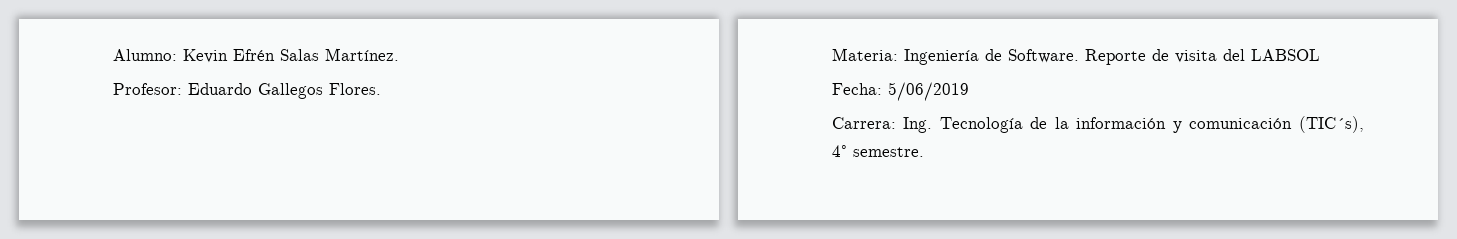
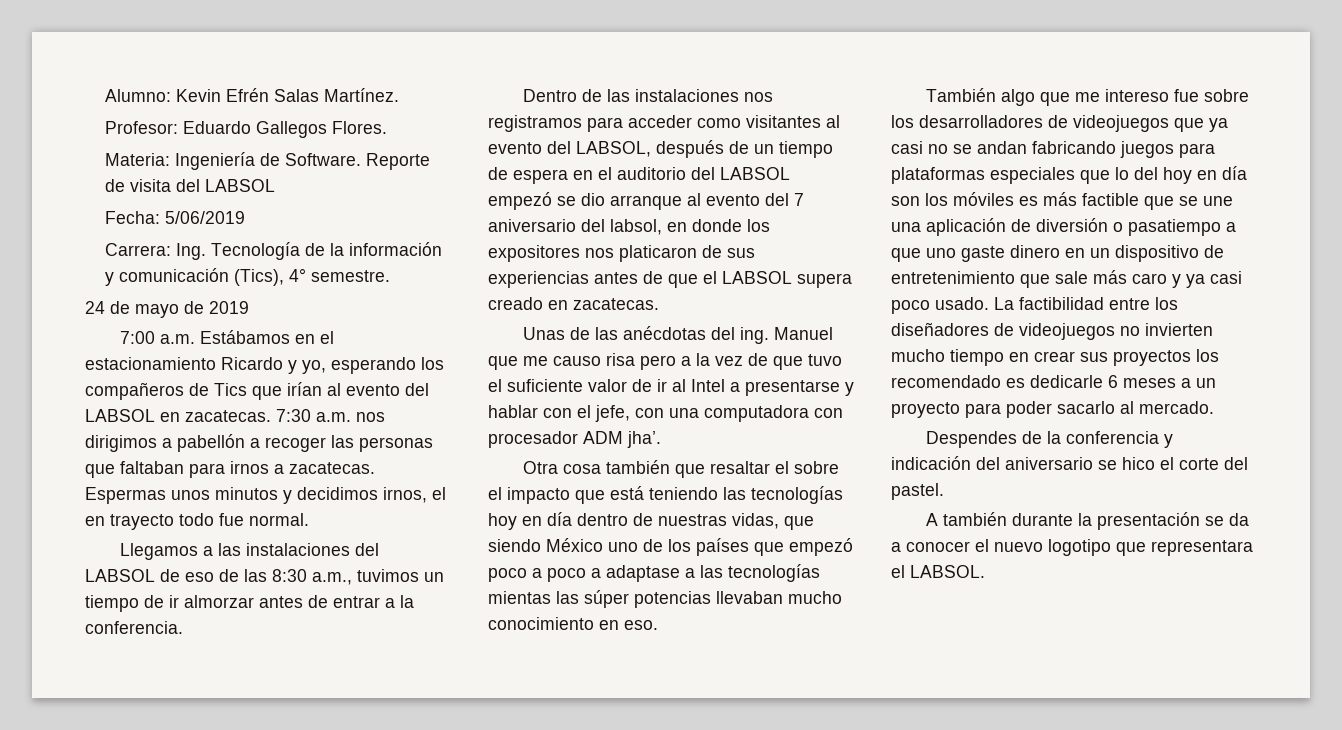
- Carrera: Ing. Tecnología de la información y comunicación (TIC´s), 4° semestre.
+ Carrera: Ing. Tecnología de la información y comunicación (Tics), 4° semestre.
+ 24 de mayo de 2019
+ 7:00 a.m. Estábamos en el estacionamiento Ricardo y yo, esperando los compañeros de Tics que irían al evento del LABSOL en zacatecas. 7:30 a.m. nos dirigimos a pabellón a recoger las personas que faltaban para irnos a zacatecas. Espermas unos minutos y decidimos irnos, el en trayecto todo fue normal.
+ Llegamos a las instalaciones del LABSOL de eso de las 8:30 a.m., tuvimos un tiempo de ir almorzar antes de entrar a la conferencia.
+ Dentro de las instalaciones nos registramos para acceder como visitantes al evento del LABSOL, después de un tiempo de espera en el auditorio del LABSOL empezó se dio arranque al evento del 7 aniversario del labsol, en donde los expositores nos platicaron de sus experiencias antes de que el LABSOL supera creado en zacatecas.
+ Unas de las anécdotas del ing. Manuel que me causo risa pero a la vez de que tuvo el suficiente valor de ir al Intel a presentarse y hablar con el jefe, con una computadora con procesador ADM jha’.
+ Otra cosa también que resaltar el sobre el impacto que está teniendo las tecnologías hoy en día dentro de nuestras vidas, que siendo México uno de los países que empezó poco a poco a adaptase a las tecnologías mientas las súper potencias llevaban mucho conocimiento en eso.
+ También algo que me intereso fue sobre los desarrolladores de videojuegos que ya casi no se andan fabricando juegos para plataformas especiales que lo del hoy en día son los móviles es más factible que se une una aplicación de diversión o pasatiempo a que uno gaste dinero en un dispositivo de entretenimiento que sale más caro y ya casi poco usado. La factibilidad entre los diseñadores de videojuegos no invierten mucho tiempo en crear sus proyectos los recomendado es dedicarle 6 meses a un proyecto para poder sacarlo al mercado.
+ Despendes de la conferencia y indicación del aniversario se hico el corte del pastel.
+ A también durante la presentación se da a conocer el nuevo logotipo que representara el LABSOL.

